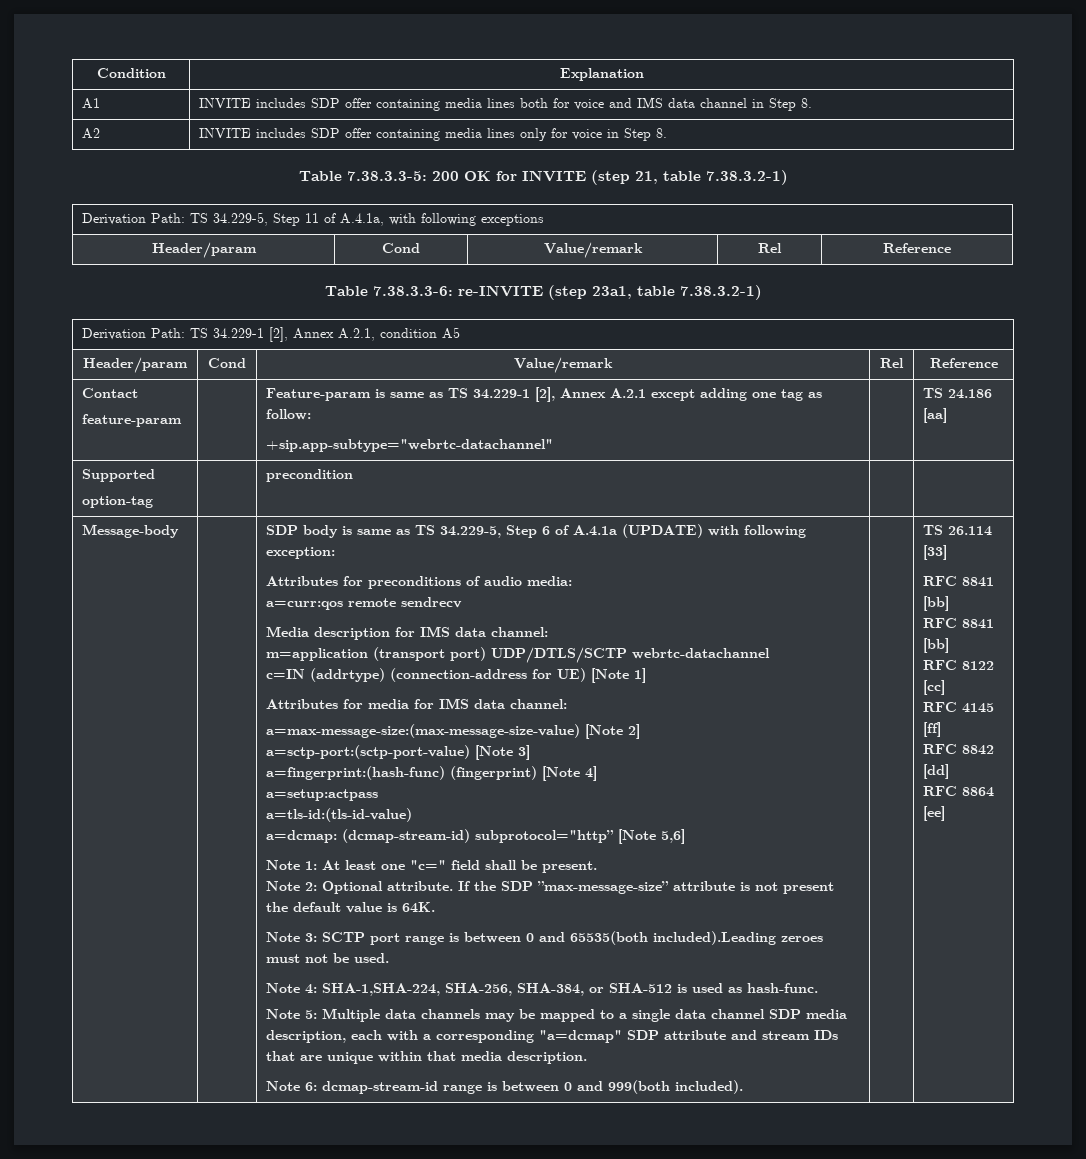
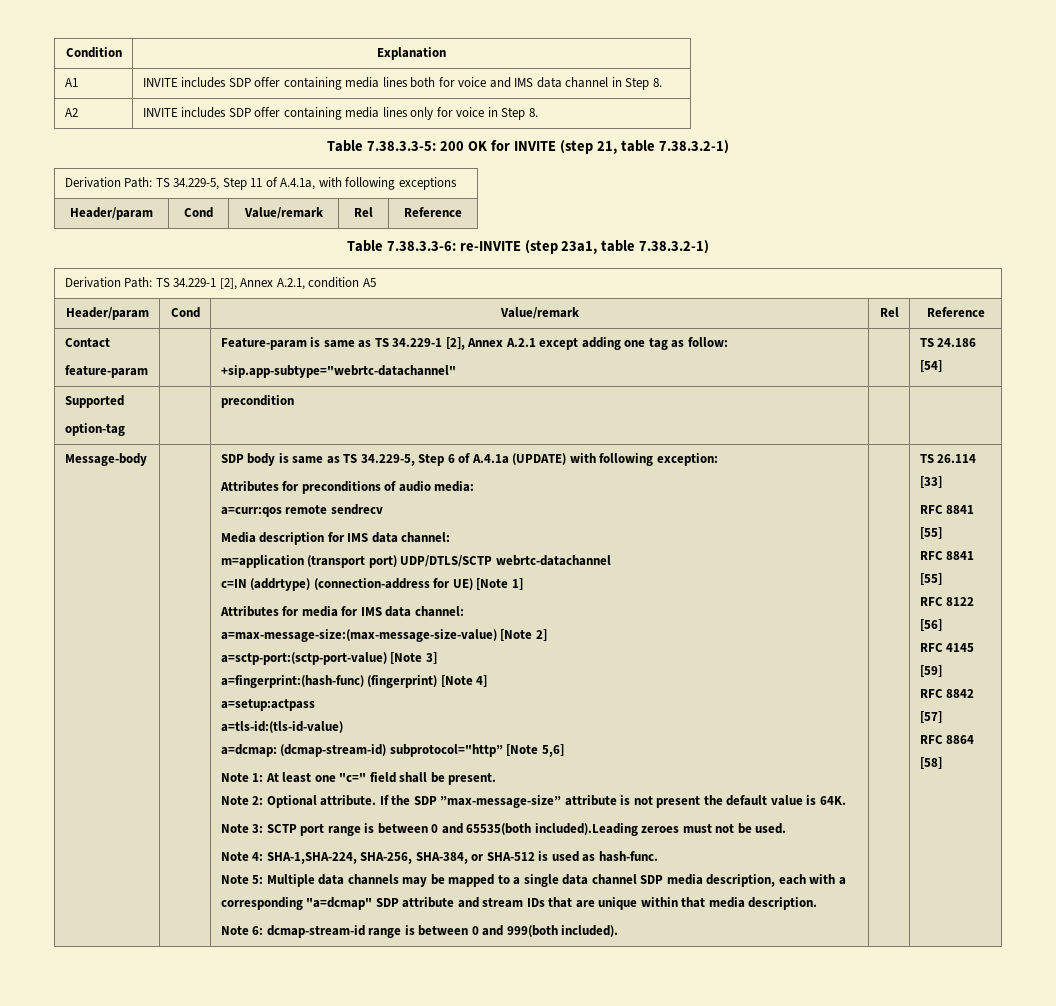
  Contact
  feature-param | | Feature-param is same as TS 34.229-1 [2], Annex A.2.1 except adding one tag as follow:
- +sip.app-subtype="webrtc-datachannel" | | TS 24.186 [aa]
+ +sip.app-subtype="webrtc-datachannel" | | TS 24.186 [54]
  TS 26.114 [33]
- RFC 8841 [bb]
- RFC 8841 [bb]
+ RFC 8841 [55]
+ RFC 8841 [55]
- RFC 8122 [cc]
+ RFC 8122 [56]
- RFC 4145 [ff]
+ RFC 4145 [59]
- RFC 8842 [dd]
+ RFC 8842 [57]
- RFC 8864 [ee]
+ RFC 8864 [58]

